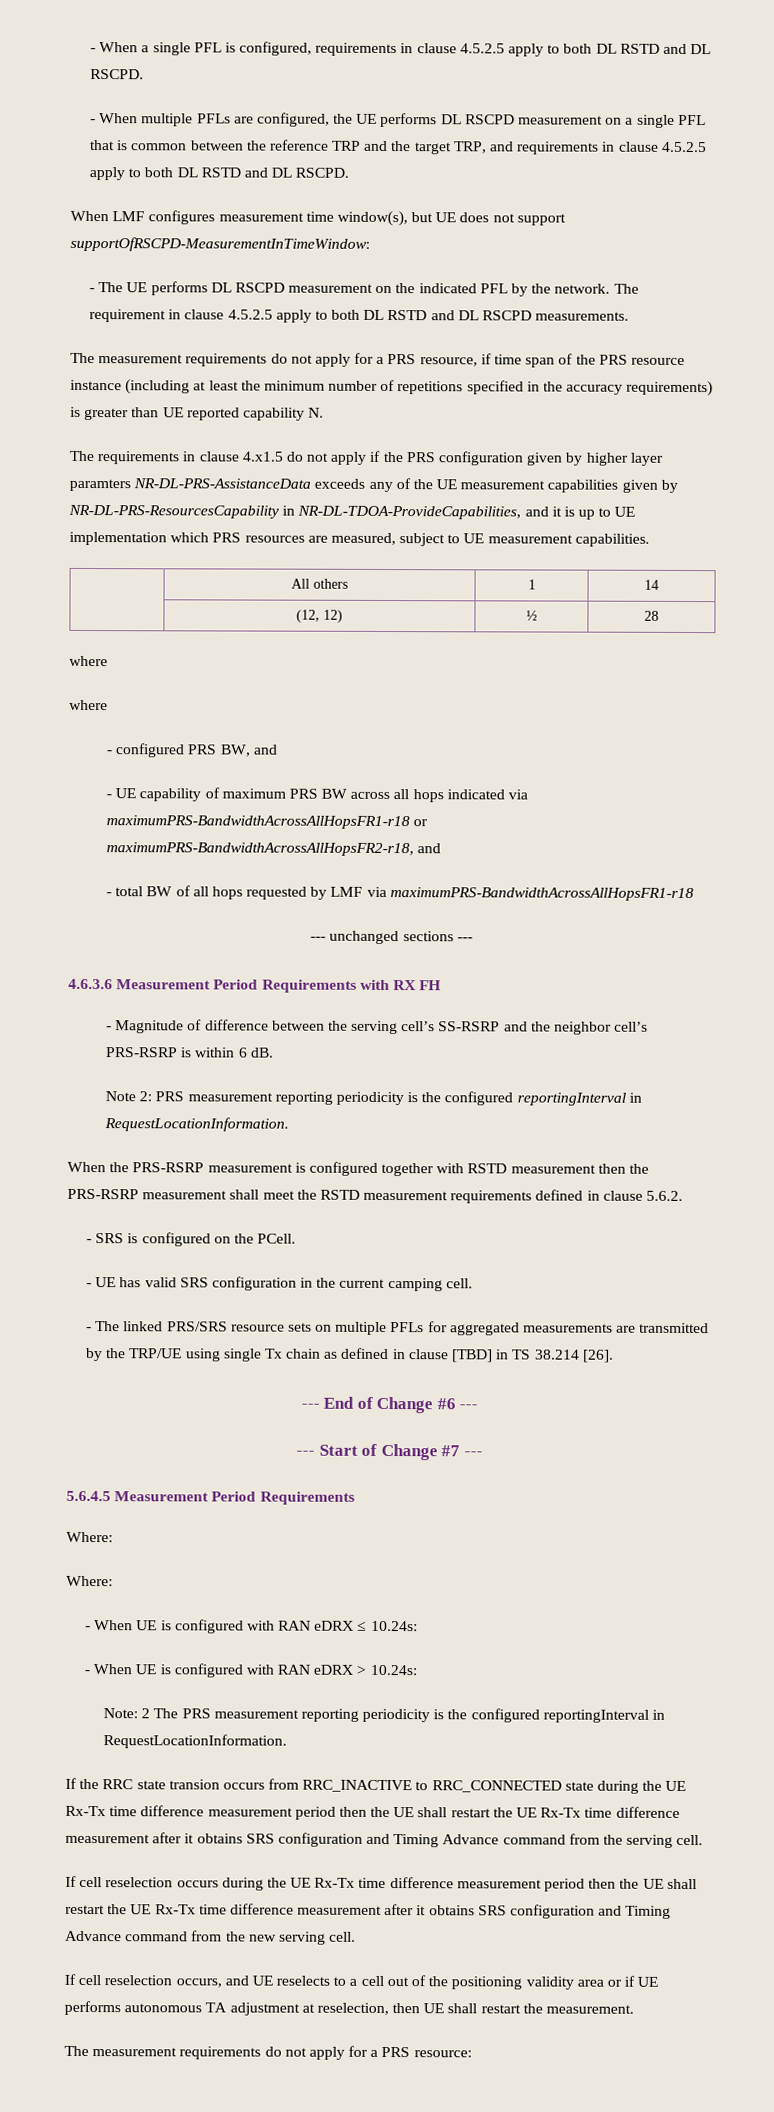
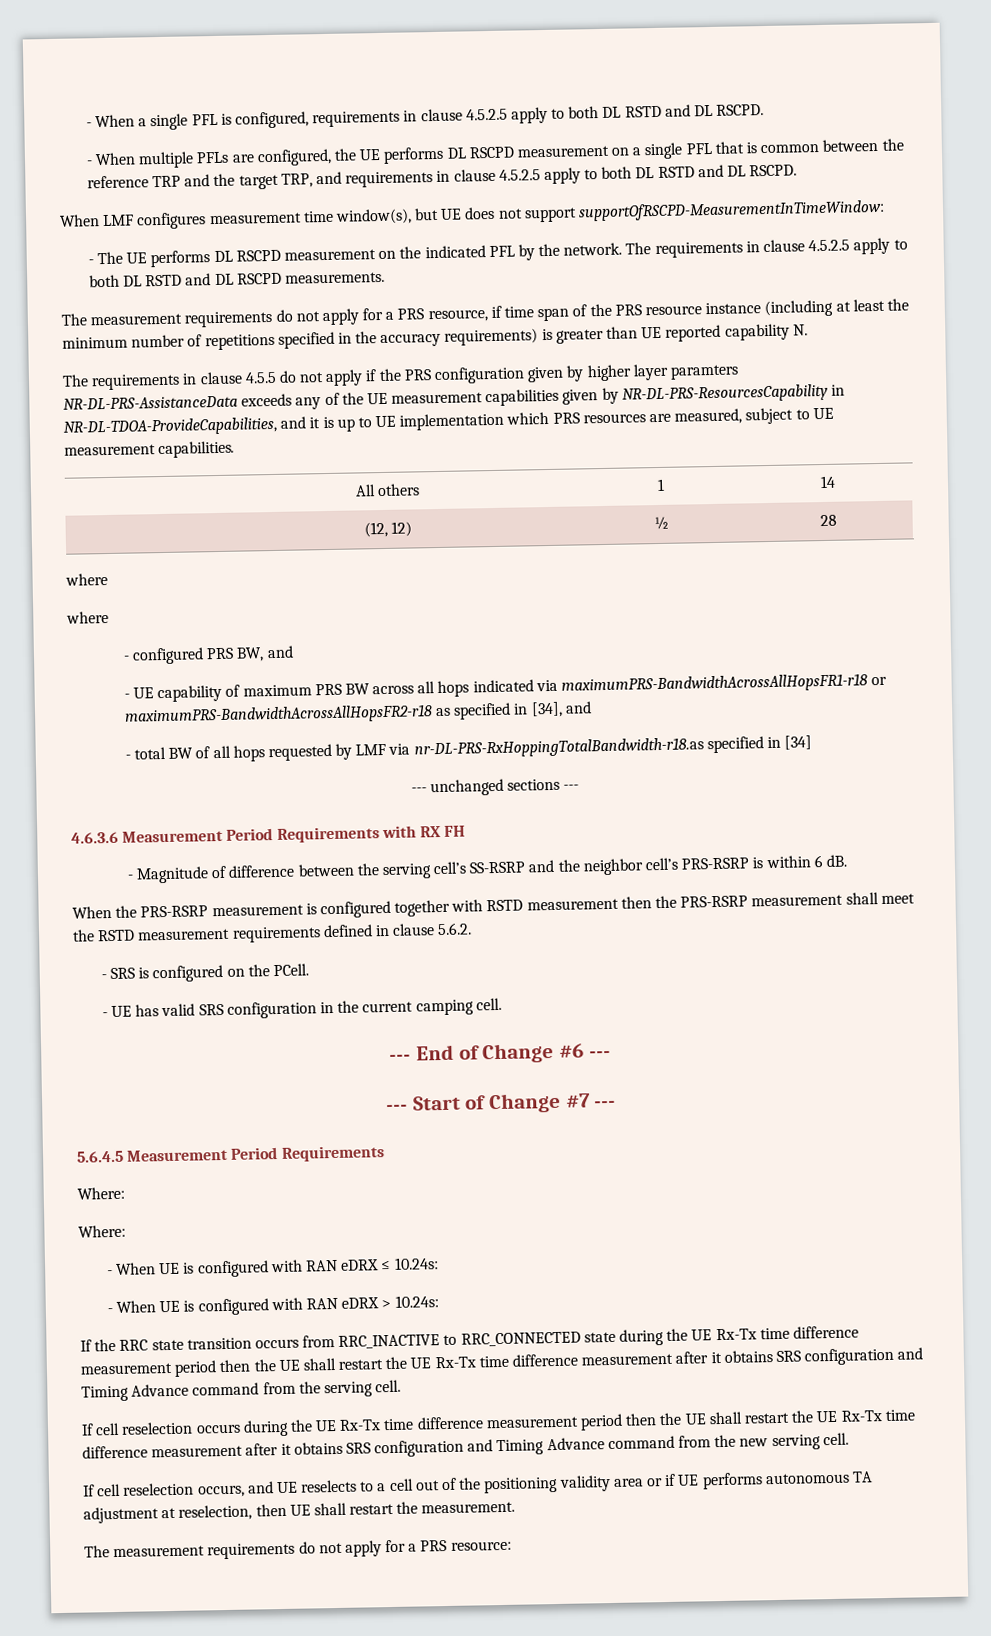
- The requirement in clause 4.5.2.5 apply to both DL RSTD and DL RSCPD measurements.
+ The requirements in clause 4.5.2.5 apply to both DL RSTD and DL RSCPD measurements.
- The requirements in clause 4.x1.5 do not apply if the PRS configuration given by higher layer paramters NR-DL-PRS-AssistanceData exceeds any of the UE measurement capabilities given by NR-DL-PRS-ResourcesCapability in NR-DL-TDOA-ProvideCapabilities, and it is up to UE implementation which PRS resources are measured, subject to UE measurement capabilities.
+ The requirements in clause 4.5.5 do not apply if the PRS configuration given by higher layer paramters NR-DL-PRS-AssistanceData exceeds any of the UE measurement capabilities given by NR-DL-PRS-ResourcesCapability in NR-DL-TDOA-ProvideCapabilities, and it is up to UE implementation which PRS resources are measured, subject to UE measurement capabilities.
- - UE capability of maximum PRS BW across all hops indicated via maximumPRS-BandwidthAcrossAllHopsFR1-r18 or maximumPRS-BandwidthAcrossAllHopsFR2-r18, and
+ - UE capability of maximum PRS BW across all hops indicated via maximumPRS-BandwidthAcrossAllHopsFR1-r18 or maximumPRS-BandwidthAcrossAllHopsFR2-r18 as specified in [34], and
- - total BW of all hops requested by LMF via maximumPRS-BandwidthAcrossAllHopsFR1-r18
+ - total BW of all hops requested by LMF via nr-DL-PRS-RxHoppingTotalBandwidth-r18.as specified in [34]
- Note 2: PRS measurement reporting periodicity is the configured reportingInterval in RequestLocationInformation.
- - The linked PRS/SRS resource sets on multiple PFLs for aggregated measurements are transmitted by the TRP/UE using single Tx chain as defined in clause [TBD] in TS 38.214 [26].
- Note: 2 The PRS measurement reporting periodicity is the configured reportingInterval in RequestLocationInformation.
- If the RRC state transion occurs from RRC_INACTIVE to RRC_CONNECTED state during the UE Rx-Tx time difference measurement period then the UE shall restart the UE Rx-Tx time difference measurement after it obtains SRS configuration and Timing Advance command from the serving cell.
+ If the RRC state transition occurs from RRC_INACTIVE to RRC_CONNECTED state during the UE Rx-Tx time difference measurement period then the UE shall restart the UE Rx-Tx time difference measurement after it obtains SRS configuration and Timing Advance command from the serving cell.

